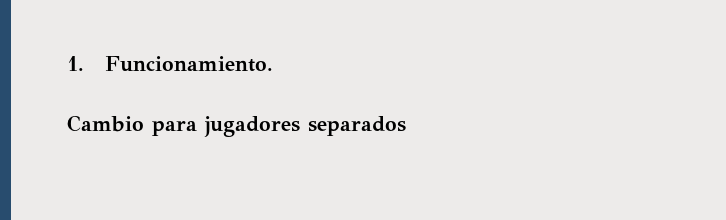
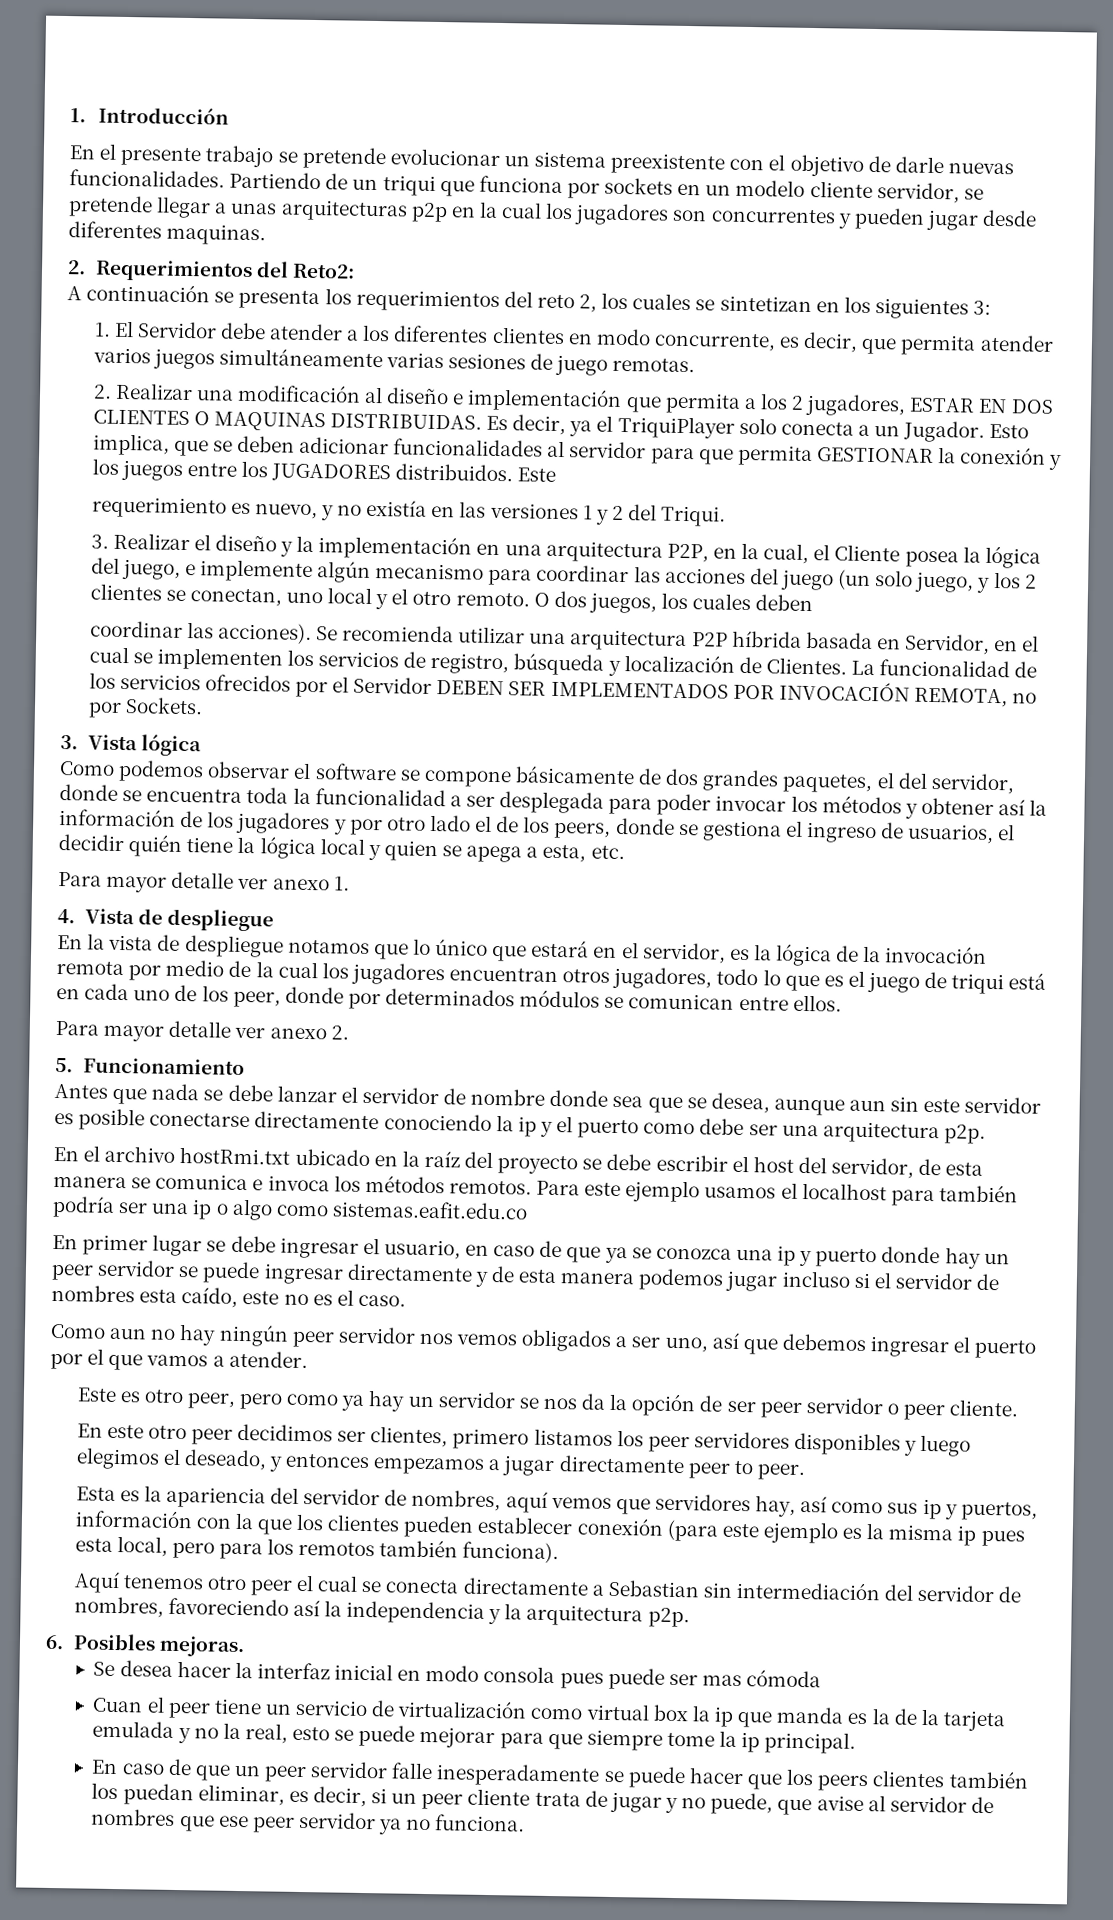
- 1. Funcionamiento.
- Cambio para jugadores separados
+ 1. Introducción
+ En el presente trabajo se pretende evolucionar un sistema preexistente con el objetivo de darle nuevas funcionalidades. Partiendo de un triqui que funciona por sockets en un modelo cliente servidor, se pretende llegar a unas arquitecturas p2p en la cual los jugadores son concurrentes y pueden jugar desde diferentes maquinas.
+ 2. Requerimientos del Reto2:
+ A continuación se presenta los requerimientos del reto 2, los cuales se sintetizan en los siguientes 3:
+ 1. El Servidor debe atender a los diferentes clientes en modo concurrente, es decir, que permita atender varios juegos simultáneamente varias sesiones de juego remotas.
+ 2. Realizar una modificación al diseño e implementación que permita a los 2 jugadores, ESTAR EN DOS CLIENTES O MAQUINAS DISTRIBUIDAS. Es decir, ya el TriquiPlayer solo conecta a un Jugador. Esto implica, que se deben adicionar funcionalidades al servidor para que permita GESTIONAR la conexión y los juegos entre los JUGADORES distribuidos. Este
+ requerimiento es nuevo, y no existía en las versiones 1 y 2 del Triqui.
+ 3. Realizar el diseño y la implementación en una arquitectura P2P, en la cual, el Cliente posea la lógica del juego, e implemente algún mecanismo para coordinar las acciones del juego (un solo juego, y los 2 clientes se conectan, uno local y el otro remoto. O dos juegos, los cuales deben
+ coordinar las acciones). Se recomienda utilizar una arquitectura P2P híbrida basada en Servidor, en el cual se implementen los servicios de registro, búsqueda y localización de Clientes. La funcionalidad de los servicios ofrecidos por el Servidor DEBEN SER IMPLEMENTADOS POR INVOCACIÓN REMOTA, no por Sockets.
+ 3. Vista lógica
+ Como podemos observar el software se compone básicamente de dos grandes paquetes, el del servidor, donde se encuentra toda la funcionalidad a ser desplegada para poder invocar los métodos y obtener así la información de los jugadores y por otro lado el de los peers, donde se gestiona el ingreso de usuarios, el decidir quién tiene la lógica local y quien se apega a esta, etc.
+ Para mayor detalle ver anexo 1.
+ 4. Vista de despliegue
+ En la vista de despliegue notamos que lo único que estará en el servidor, es la lógica de la invocación remota por medio de la cual los jugadores encuentran otros jugadores, todo lo que es el juego de triqui está en cada uno de los peer, donde por determinados módulos se comunican entre ellos.
+ Para mayor detalle ver anexo 2.
+ 5. Funcionamiento
+ Antes que nada se debe lanzar el servidor de nombre donde sea que se desea, aunque aun sin este servidor es posible conectarse directamente conociendo la ip y el puerto como debe ser una arquitectura p2p.
+ En el archivo hostRmi.txt ubicado en la raíz del proyecto se debe escribir el host del servidor, de esta manera se comunica e invoca los métodos remotos. Para este ejemplo usamos el localhost para también podría ser una ip o algo como sistemas.eafit.edu.co
+ En primer lugar se debe ingresar el usuario, en caso de que ya se conozca una ip y puerto donde hay un peer servidor se puede ingresar directamente y de esta manera podemos jugar incluso si el servidor de nombres esta caído, este no es el caso.
+ Como aun no hay ningún peer servidor nos vemos obligados a ser uno, así que debemos ingresar el puerto por el que vamos a atender.
+ Este es otro peer, pero como ya hay un servidor se nos da la opción de ser peer servidor o peer cliente.
+ En este otro peer decidimos ser clientes, primero listamos los peer servidores disponibles y luego elegimos el deseado, y entonces empezamos a jugar directamente peer to peer.
+ Esta es la apariencia del servidor de nombres, aquí vemos que servidores hay, así como sus ip y puertos, información con la que los clientes pueden establecer conexión (para este ejemplo es la misma ip pues esta local, pero para los remotos también funciona).
+ Aquí tenemos otro peer el cual se conecta directamente a Sebastian sin intermediación del servidor de nombres, favoreciendo así la independencia y la arquitectura p2p.
+ 6. Posibles mejoras.
+ Se desea hacer la interfaz inicial en modo consola pues puede ser mas cómoda
+ Cuan el peer tiene un servicio de virtualización como virtual box la ip que manda es la de la tarjeta emulada y no la real, esto se puede mejorar para que siempre tome la ip principal.
+ En caso de que un peer servidor falle inesperadamente se puede hacer que los peers clientes también los puedan eliminar, es decir, si un peer cliente trata de jugar y no puede, que avise al servidor de nombres que ese peer servidor ya no funciona.

